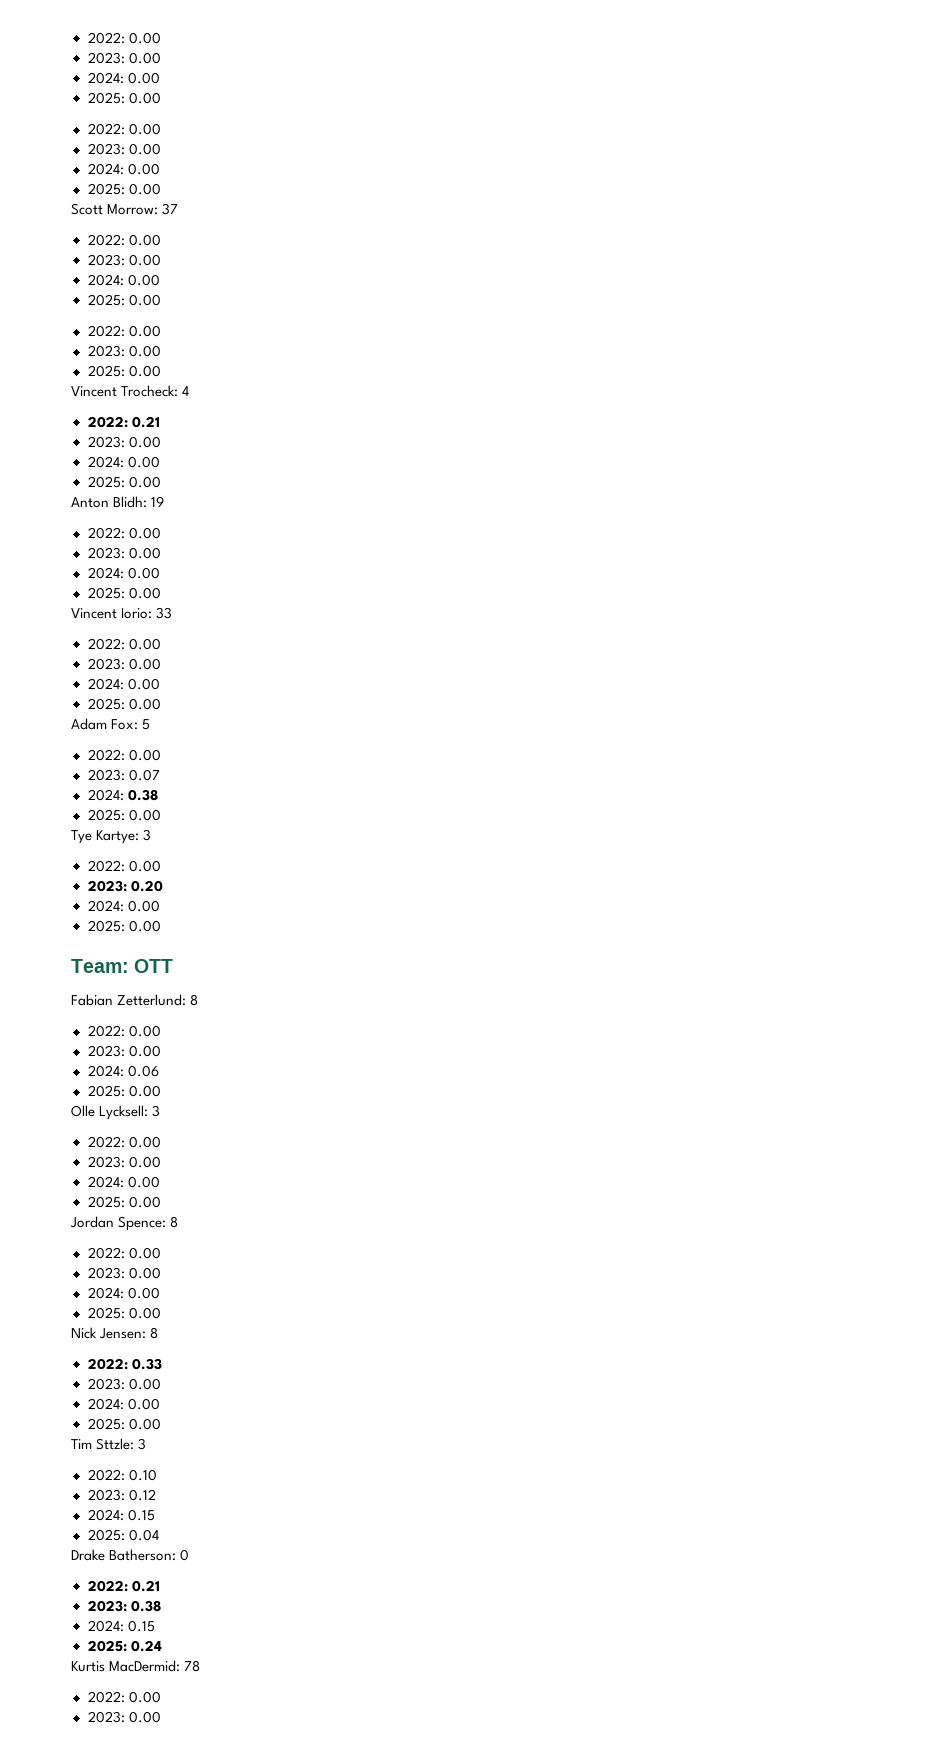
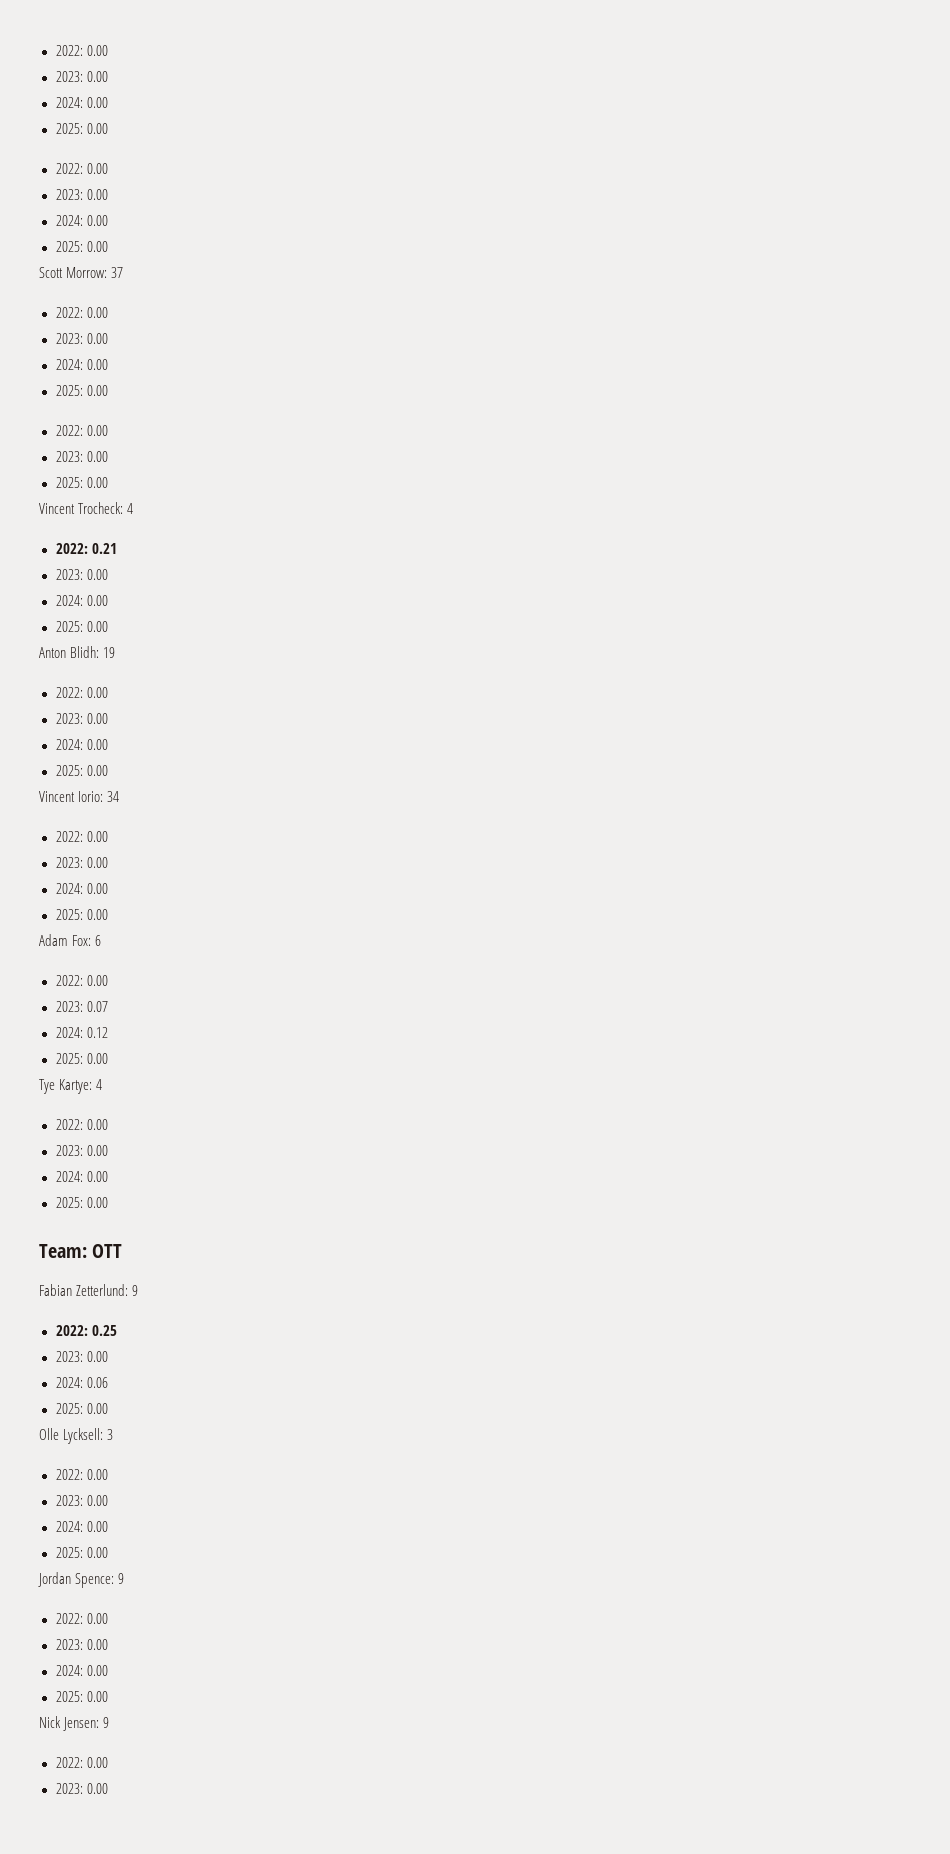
- Vincent Iorio: 33
+ Vincent Iorio: 34
- Adam Fox: 5
+ Adam Fox: 6
- 2024: 0.38
+ 2024: 0.12
- Tye Kartye: 3
+ Tye Kartye: 4
  2022: 0.00
- 2023: 0.20
+ 2023: 0.00
- Fabian Zetterlund: 8
- 2022: 0.00
+ Fabian Zetterlund: 9
+ 2022: 0.25
- Jordan Spence: 8
+ Jordan Spence: 9
- Nick Jensen: 8
- 2022: 0.33
- 2023: 0.00
- 2024: 0.00
- 2025: 0.00
- Tim Sttzle: 3
- 2022: 0.10
- 2023: 0.12
- 2024: 0.15
- 2025: 0.04
- Drake Batherson: 0
- 2022: 0.21
- 2023: 0.38
- 2024: 0.15
- 2025: 0.24
- Kurtis MacDermid: 78
+ Nick Jensen: 9

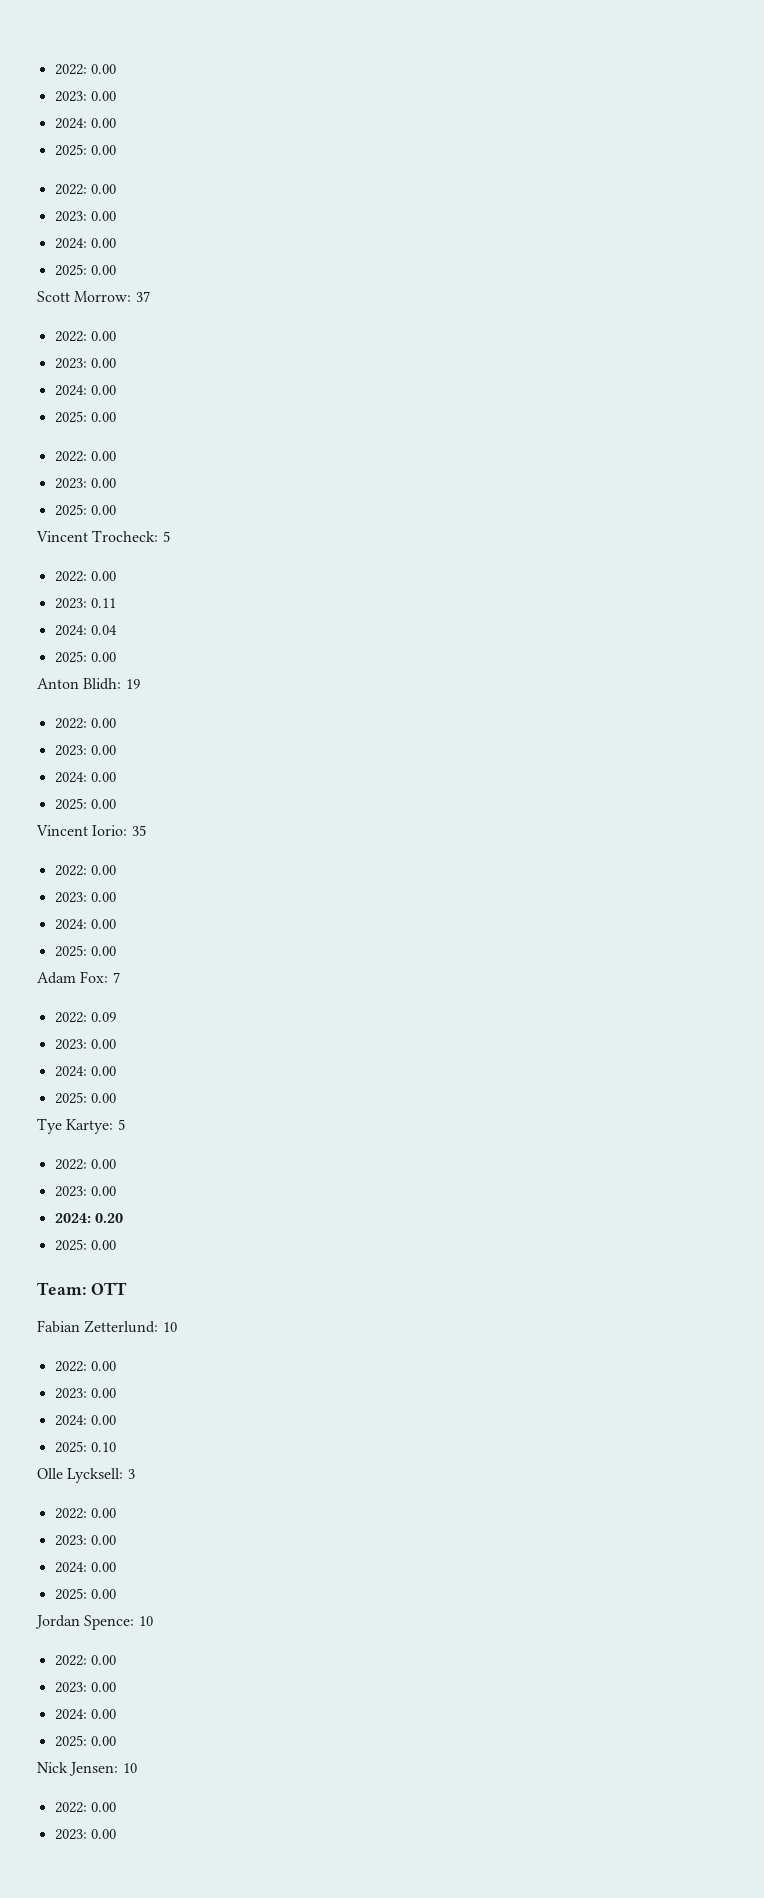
- Vincent Trocheck: 4
- 2022: 0.21
- 2023: 0.00
- 2024: 0.00
+ Vincent Trocheck: 5
+ 2022: 0.00
+ 2023: 0.11
+ 2024: 0.04
- Vincent Iorio: 34
+ Vincent Iorio: 35
- Adam Fox: 6
- 2022: 0.00
- 2023: 0.07
- 2024: 0.12
+ Adam Fox: 7
+ 2022: 0.09
+ 2023: 0.00
+ 2024: 0.00
- Tye Kartye: 4
+ Tye Kartye: 5
+ 2022: 0.00
+ 2023: 0.00
+ 2024: 0.20
+ 2025: 0.00
+ Team: OTT
+ Fabian Zetterlund: 10
  2022: 0.00
  2023: 0.00
  2024: 0.00
- 2025: 0.00
- Team: OTT
- Fabian Zetterlund: 9
- 2022: 0.25
- 2023: 0.00
- 2024: 0.06
- 2025: 0.00
+ 2025: 0.10
- Jordan Spence: 9
+ Jordan Spence: 10
- Nick Jensen: 9
+ Nick Jensen: 10

